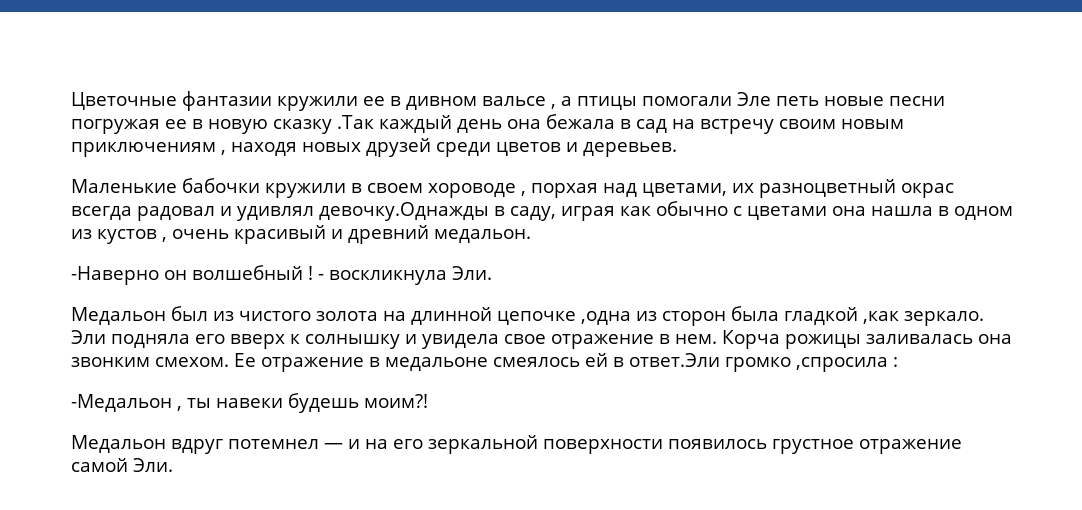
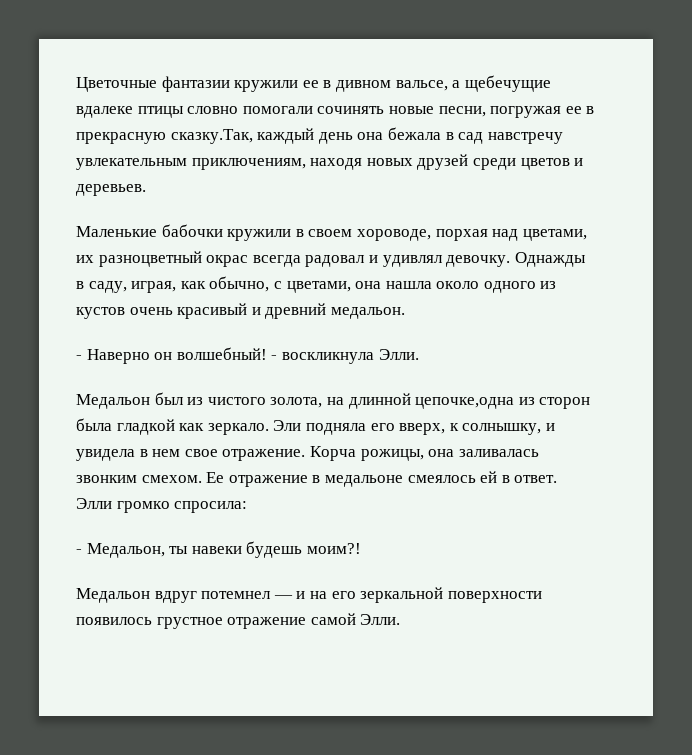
- Цветочные фантазии кружили ее в дивном вальсе , а птицы помогали Эле петь новые песни погружая ее в новую сказку .Так каждый день она бежала в сад на встречу своим новым приключениям , находя новых друзей среди цветов и деревьев.
+ Цветочные фантазии кружили ее в дивном вальсе, а щебечущие вдалеке птицы словно помогали сочинять новые песни, погружая ее в прекрасную сказку.Так, каждый день она бежала в сад навстречу увлекательным приключениям, находя новых друзей среди цветов и деревьев.
- Маленькие бабочки кружили в своем хороводе , порхая над цветами, их разноцветный окрас всегда радовал и удивлял девочку.Однажды в саду, играя как обычно с цветами она нашла в одном из кустов , очень красивый и древний медальон.
+ Маленькие бабочки кружили в своем хороводе, порхая над цветами, их разноцветный окрас всегда радовал и удивлял девочку. Однажды в саду, играя, как обычно, с цветами, она нашла около одного из кустов очень красивый и древний медальон.
- -Наверно он волшебный !
+ - Наверно он волшебный!
- - воскликнула Эли.
+ - воскликнула Элли.
- Медальон был из чистого золота на длинной цепочке ,одна из сторон была гладкой ,как зеркало.
+ Медальон был из чистого золота, на длинной цепочке,одна из сторон была гладкой как зеркало.
- Эли подняла его вверх к солнышку и увидела свое отражение в нем. Корча рожицы заливалась она звонким смехом.
+ Эли подняла его вверх, к солнышку, и увидела в нем свое отражение. Корча рожицы, она заливалась звонким смехом.
- Ее отражение в медальоне смеялось ей в ответ.Эли громко ,спросила :
- -Медальон , ты навеки будешь моим?!
+ Ее отражение в медальоне смеялось ей в ответ. Элли громко спросила:
+ - Медальон, ты навеки будешь моим?!
- Медальон вдруг потемнел — и на его зеркальной поверхности появилось грустное отражение самой Эли.
+ Медальон вдруг потемнел — и на его зеркальной поверхности появилось грустное отражение самой Элли.

